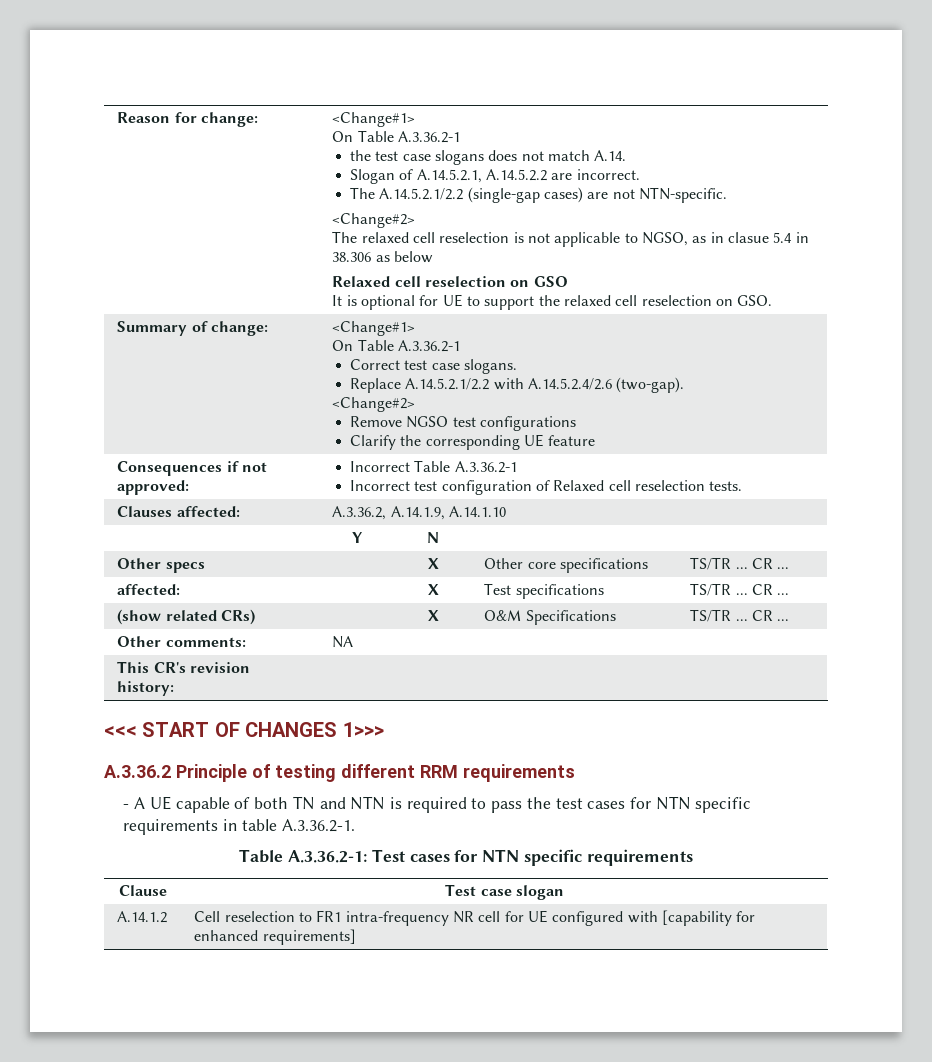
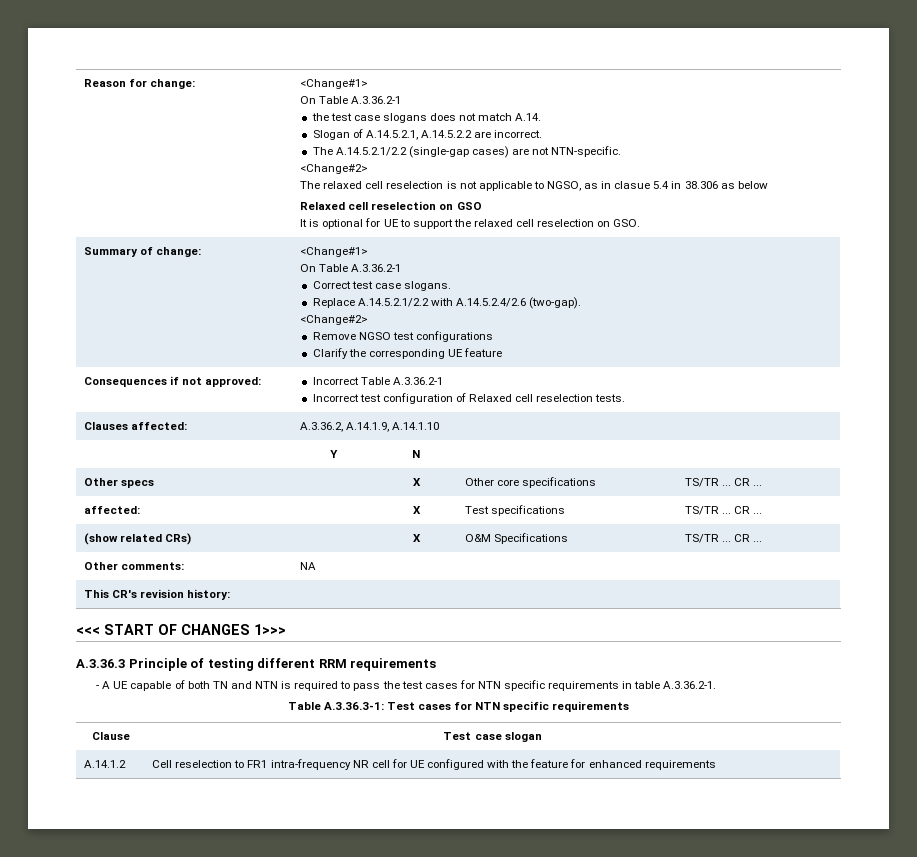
- A.3.36.2 Principle of testing different RRM requirements
+ A.3.36.3 Principle of testing different RRM requirements
- Table A.3.36.2-1: Test cases for NTN specific requirements
+ Table A.3.36.3-1: Test cases for NTN specific requirements
- A.14.1.2 | Cell reselection to FR1 intra-frequency NR cell for UE configured with [capability for enhanced requirements]
+ A.14.1.2 | Cell reselection to FR1 intra-frequency NR cell for UE configured with the feature for enhanced requirements

